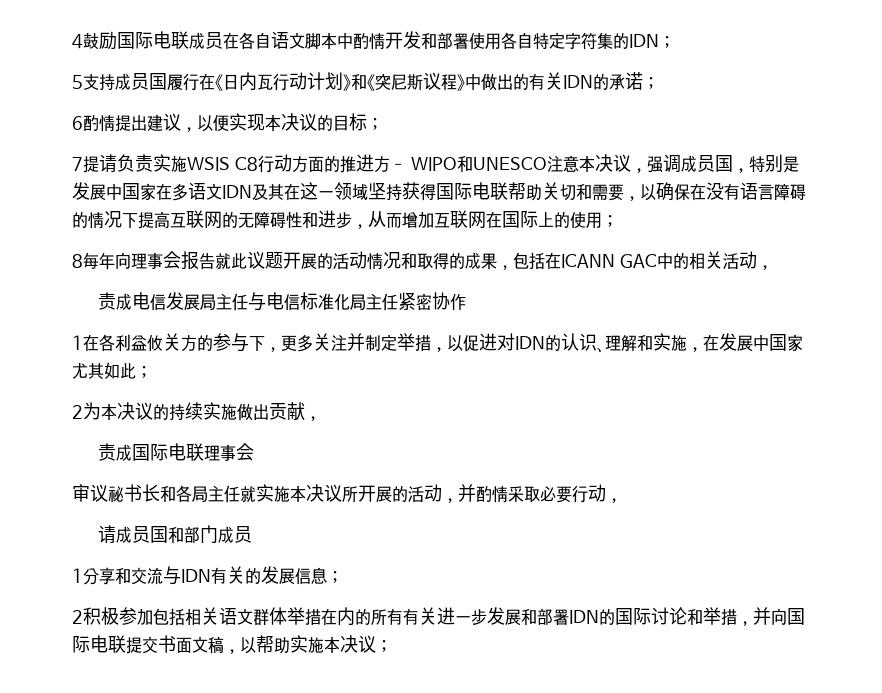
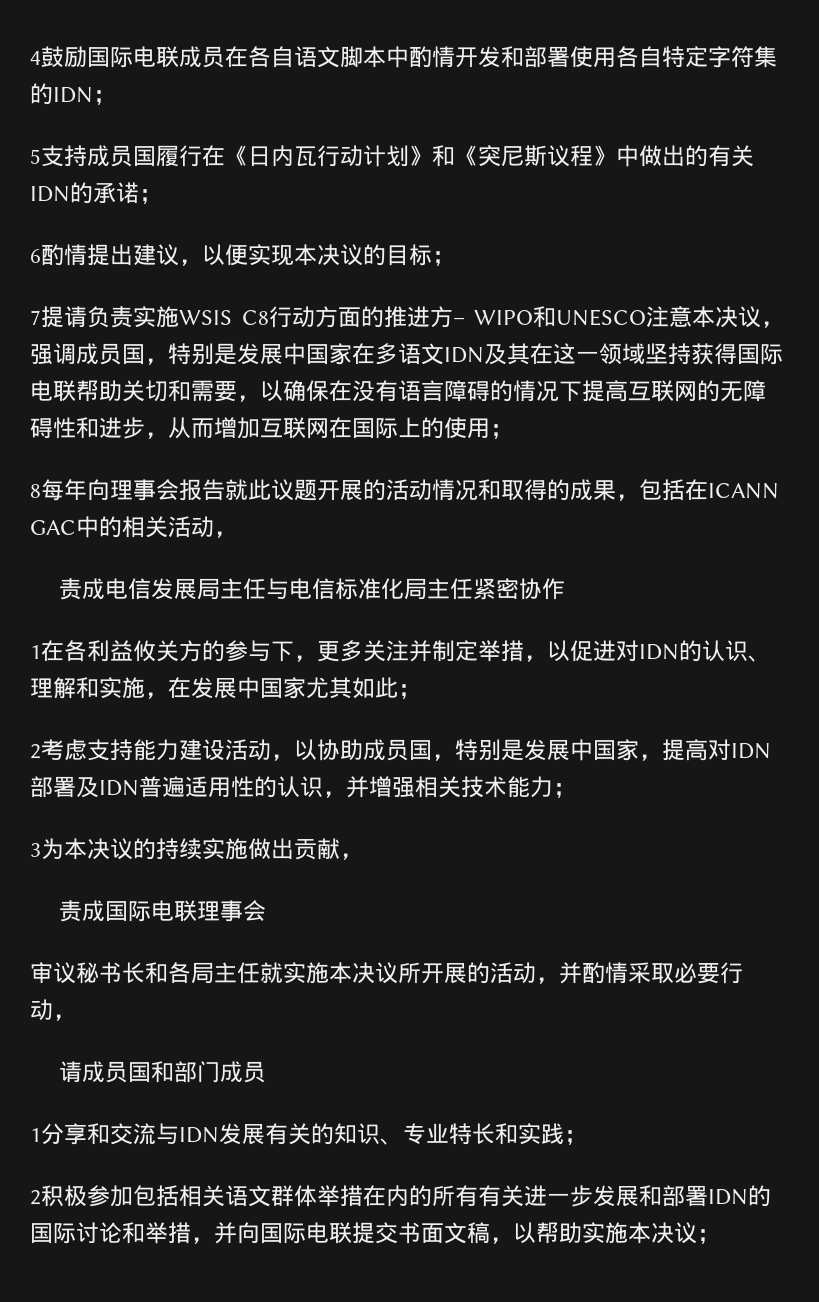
- 2为本决议的持续实施做出贡献，
+ 2考虑支持能力建设活动，以协助成员国，特别是发展中国家，提高对IDN部署及IDN普遍适用性的认识，并增强相关技术能力；
+ 3为本决议的持续实施做出贡献，
- 1分享和交流与IDN有关的发展信息；
+ 1分享和交流与IDN发展有关的知识、专业特长和实践；

